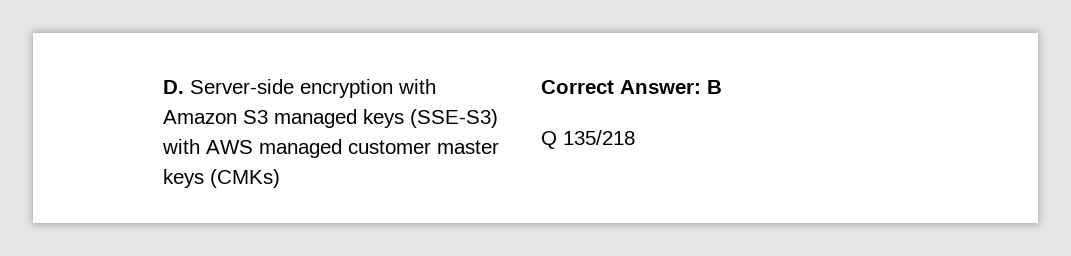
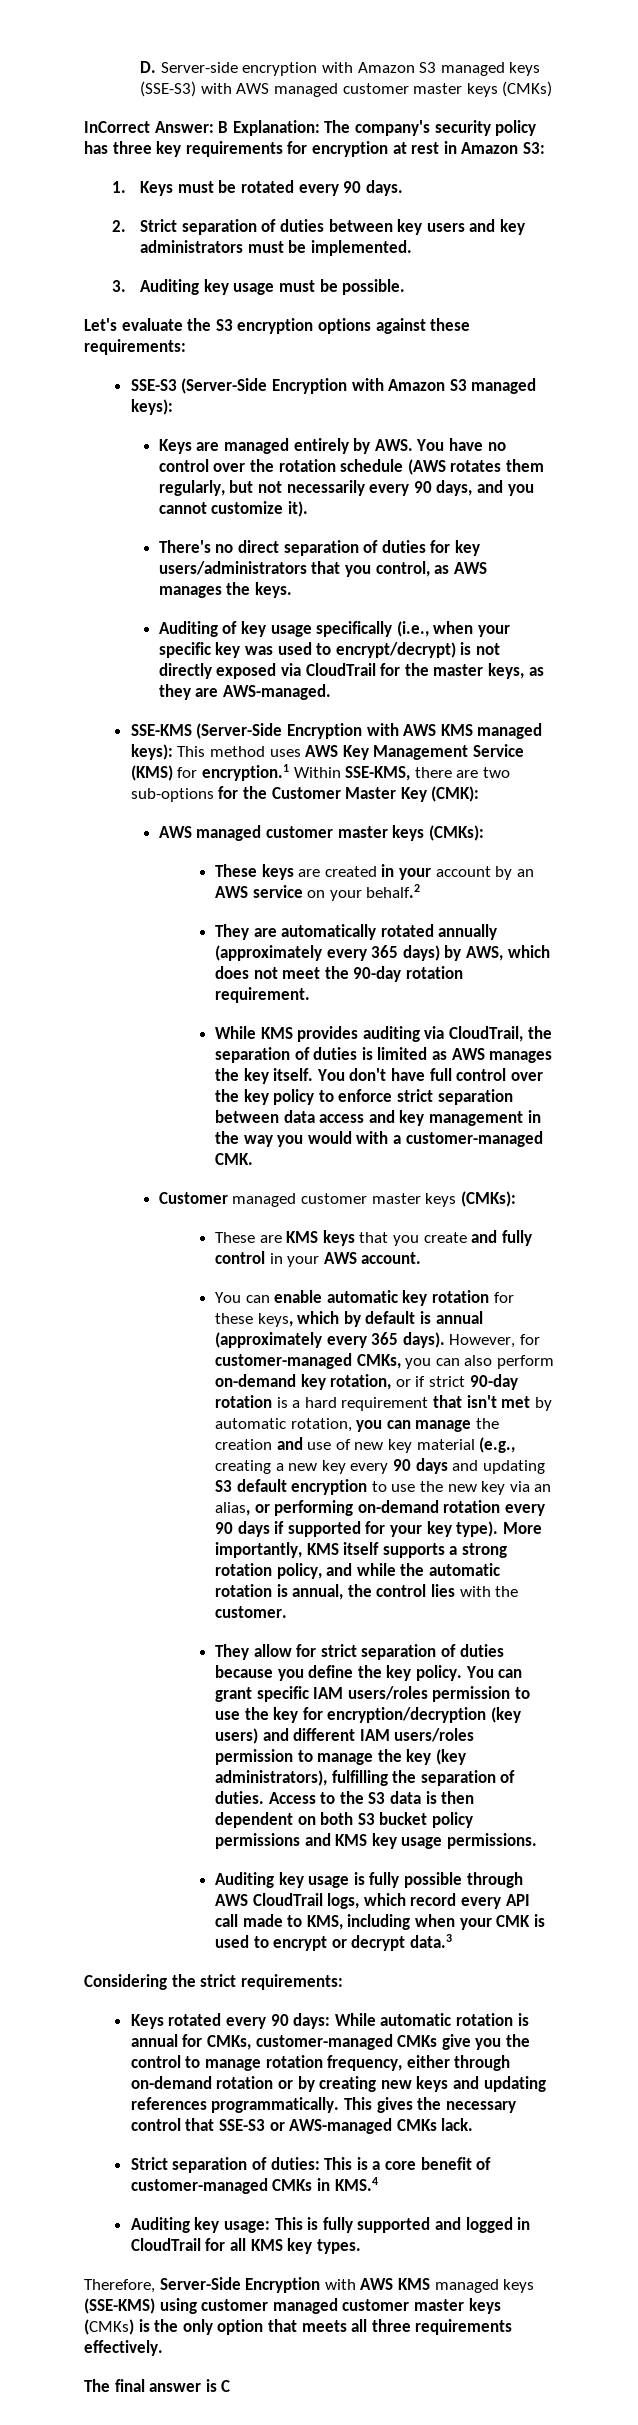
- Correct Answer: B
- Q 135/218
+ InCorrect Answer: B Explanation: The company's security policy has three key requirements for encryption at rest in Amazon S3:
+ 1. Keys must be rotated every 90 days.
+ 2. Strict separation of duties between key users and key administrators must be implemented.
+ 3. Auditing key usage must be possible.
+ Let's evaluate the S3 encryption options against these requirements:
+ SSE-S3 (Server-Side Encryption with Amazon S3 managed keys):
+ Keys are managed entirely by AWS. You have no control over the rotation schedule (AWS rotates them regularly, but not necessarily every 90 days, and you cannot customize it).
+ There's no direct separation of duties for key users/administrators that you control, as AWS manages the keys.
+ Auditing of key usage specifically (i.e., when your specific key was used to encrypt/decrypt) is not directly exposed via CloudTrail for the master keys, as they are AWS-managed.
+ SSE-KMS (Server-Side Encryption with AWS KMS managed keys): This method uses AWS Key Management Service (KMS) for encryption.1 Within SSE-KMS, there are two sub-options for the Customer Master Key (CMK):
+ AWS managed customer master keys (CMKs):
+ These keys are created in your account by an AWS service on your behalf.2
+ They are automatically rotated annually (approximately every 365 days) by AWS, which does not meet the 90-day rotation requirement.
+ While KMS provides auditing via CloudTrail, the separation of duties is limited as AWS manages the key itself. You don't have full control over the key policy to enforce strict separation between data access and key management in the way you would with a customer-managed CMK.
+ Customer managed customer master keys (CMKs):
+ These are KMS keys that you create and fully control in your AWS account.
+ You can enable automatic key rotation for these keys, which by default is annual (approximately every 365 days). However, for customer-managed CMKs, you can also perform on-demand key rotation, or if strict 90-day rotation is a hard requirement that isn't met by automatic rotation, you can manage the creation and use of new key material (e.g., creating a new key every 90 days and updating S3 default encryption to use the new key via an alias, or performing on-demand rotation every 90 days if supported for your key type). More importantly, KMS itself supports a strong rotation policy, and while the automatic rotation is annual, the control lies with the customer.
+ They allow for strict separation of duties because you define the key policy. You can grant specific IAM users/roles permission to use the key for encryption/decryption (key users) and different IAM users/roles permission to manage the key (key administrators), fulfilling the separation of duties. Access to the S3 data is then dependent on both S3 bucket policy permissions and KMS key usage permissions.
+ Auditing key usage is fully possible through AWS CloudTrail logs, which record every API call made to KMS, including when your CMK is used to encrypt or decrypt data.3
+ Considering the strict requirements:
+ Keys rotated every 90 days: While automatic rotation is annual for CMKs, customer-managed CMKs give you the control to manage rotation frequency, either through on-demand rotation or by creating new keys and updating references programmatically. This gives the necessary control that SSE-S3 or AWS-managed CMKs lack.
+ Strict separation of duties: This is a core benefit of customer-managed CMKs in KMS.4
+ Auditing key usage: This is fully supported and logged in CloudTrail for all KMS key types.
+ Therefore, Server-Side Encryption with AWS KMS managed keys (SSE-KMS) using customer managed customer master keys (CMKs) is the only option that meets all three requirements effectively.
+ The final answer is C

